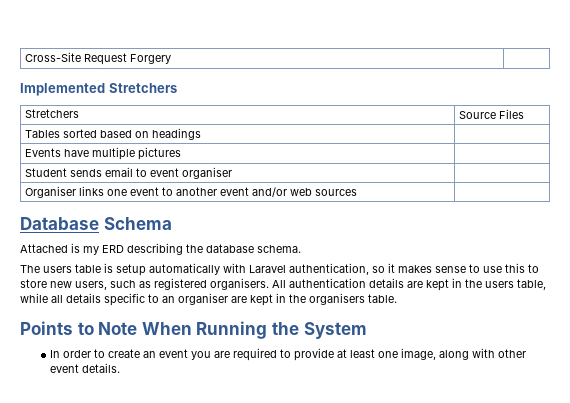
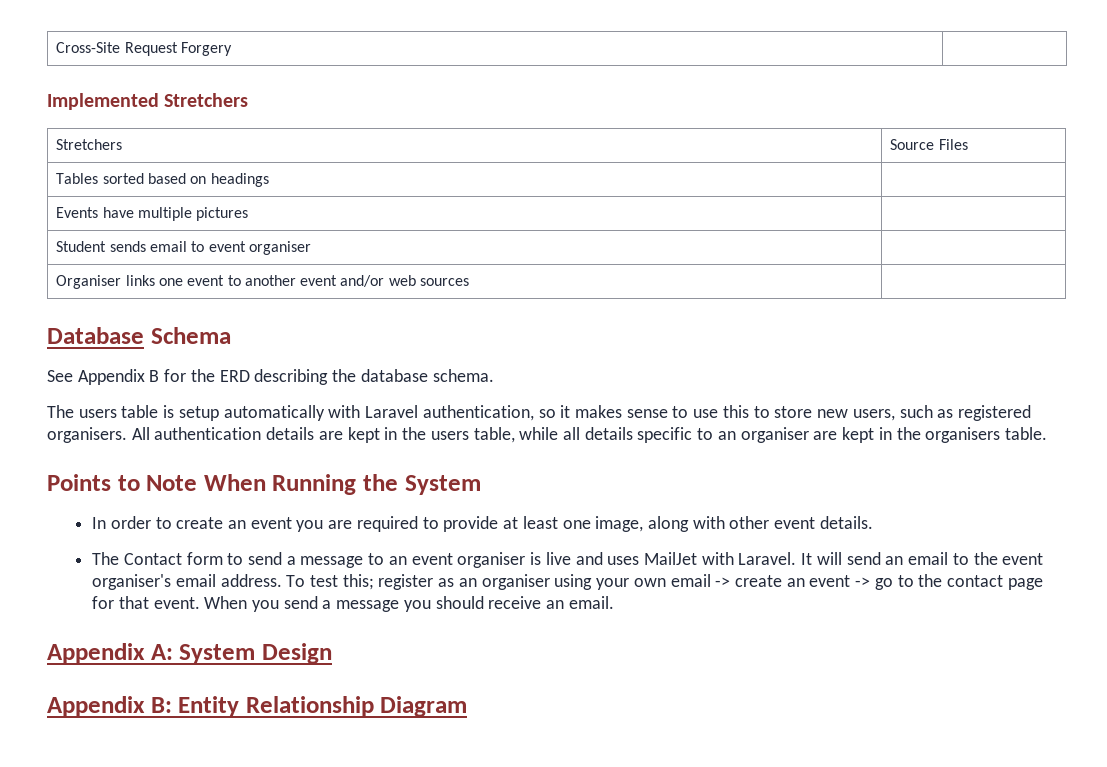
- Attached is my ERD describing the database schema.
+ See Appendix B for the ERD describing the database schema.
+ The Contact form to send a message to an event organiser is live and uses MailJet with Laravel. It will send an email to the event organiser's email address. To test this; register as an organiser using your own email -> create an event -> go to the contact page for that event. When you send a message you should receive an email.
+ Appendix A: System Design
+ Appendix B: Entity Relationship Diagram

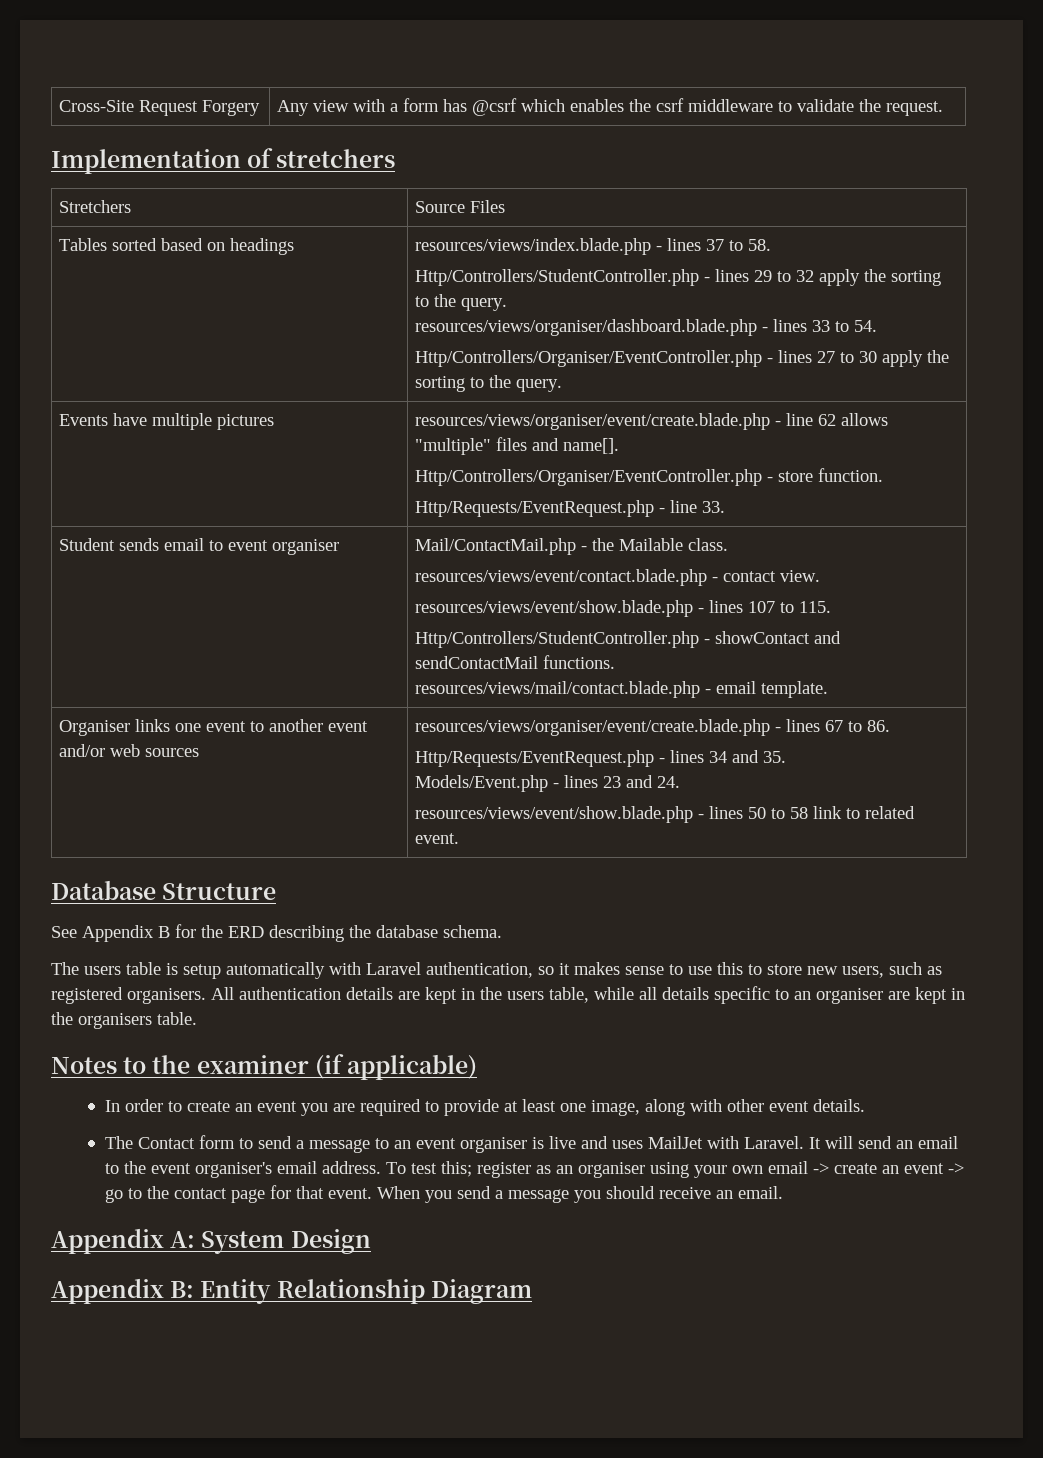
- Cross-Site Request Forgery |
- Implemented Stretchers
+ Cross-Site Request Forgery | Any view with a form has @csrf which enables the csrf middleware to validate the request.
+ Implementation of stretchers
- Events have multiple pictures |
+ resources/views/index.blade.php - lines 37 to 58.
+ Http/Controllers/StudentController.php - lines 29 to 32 apply the sorting to the query.
+ resources/views/organiser/dashboard.blade.php - lines 33 to 54.
+ Http/Controllers/Organiser/EventController.php - lines 27 to 30 apply the sorting to the query.
+ Events have multiple pictures | resources/views/organiser/event/create.blade.php - line 62 allows "multiple" files and name[].
+ Http/Controllers/Organiser/EventController.php - store function.
+ Http/Requests/EventRequest.php - line 33.
- Student sends email to event organiser |
+ Student sends email to event organiser | Mail/ContactMail.php - the Mailable class.
+ resources/views/event/contact.blade.php - contact view.
+ resources/views/event/show.blade.php - lines 107 to 115.
+ Http/Controllers/StudentController.php - showContact and sendContactMail functions.
+ resources/views/mail/contact.blade.php - email template.
- Organiser links one event to another event and/or web sources |
+ Organiser links one event to another event and/or web sources | resources/views/organiser/event/create.blade.php - lines 67 to 86.
+ Http/Requests/EventRequest.php - lines 34 and 35.
+ Models/Event.php - lines 23 and 24.
+ resources/views/event/show.blade.php - lines 50 to 58 link to related event.
- Database Schema
+ Database Structure
- Points to Note When Running the System
+ Notes to the examiner (if applicable)

